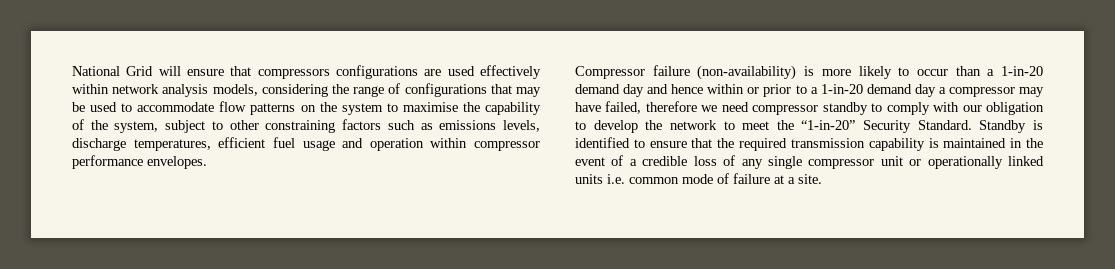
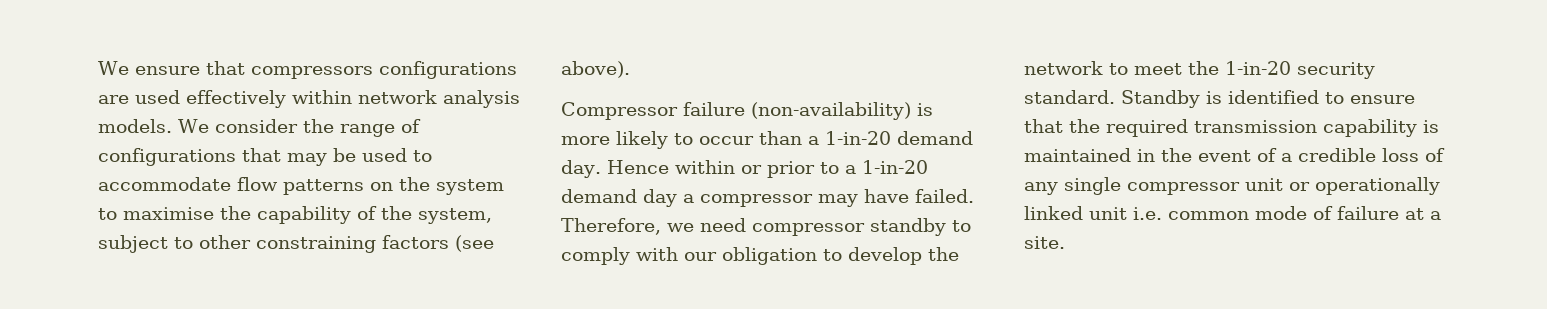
- National Grid will ensure that compressors configurations are used effectively within network analysis models, considering the range of configurations that may be used to accommodate flow patterns on the system to maximise the capability of the system, subject to other constraining factors such as emissions levels, discharge temperatures, efficient fuel usage and operation within compressor performance envelopes.
+ We ensure that compressors configurations are used effectively within network analysis models. We consider the range of configurations that may be used to accommodate flow patterns on the system to maximise the capability of the system, subject to other constraining factors (see above).
- Compressor failure (non-availability) is more likely to occur than a 1-in-20 demand day and hence within or prior to a 1-in-20 demand day a compressor may have failed, therefore we need compressor standby to comply with our obligation to develop the network to meet the “1-in-20” Security Standard.
+ Compressor failure (non-availability) is more likely to occur than a 1-in-20 demand day. Hence within or prior to a 1-in-20 demand day a compressor may have failed. Therefore, we need compressor standby to comply with our obligation to develop the network to meet the 1-in-20 security standard.
- Standby is identified to ensure that the required transmission capability is maintained in the event of a credible loss of any single compressor unit or operationally linked units i.e. common mode of failure at a site.
+ Standby is identified to ensure that the required transmission capability is maintained in the event of a credible loss of any single compressor unit or operationally linked unit i.e. common mode of failure at a site.

